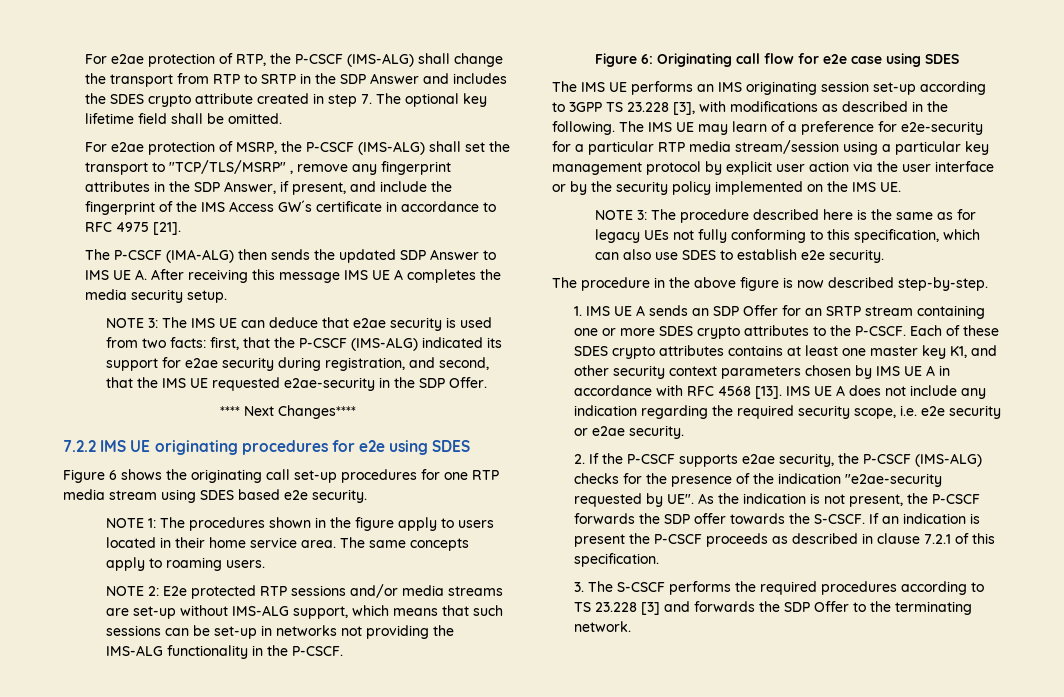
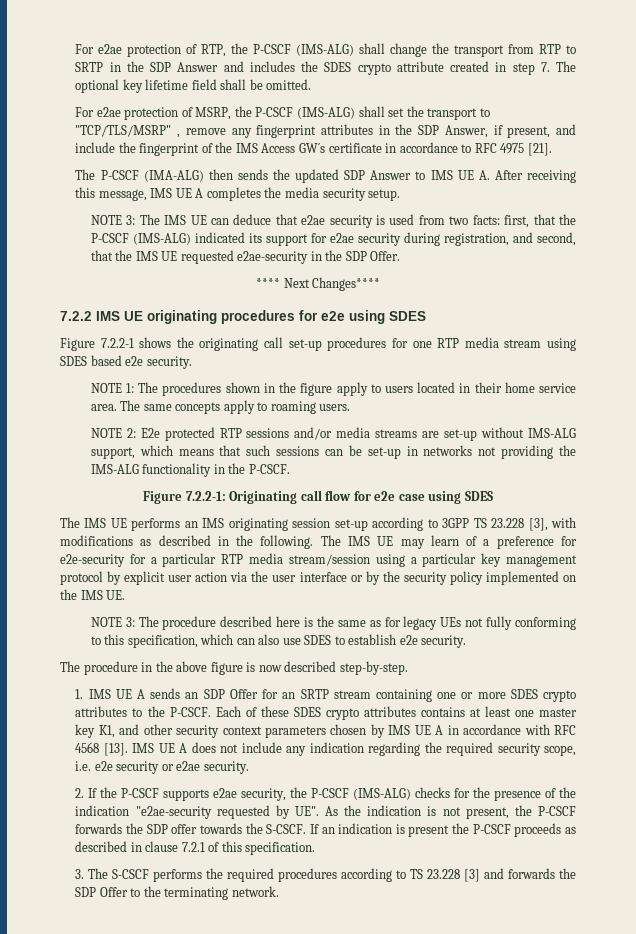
- The P-CSCF (IMA-ALG) then sends the updated SDP Answer to IMS UE A. After receiving this message IMS UE A completes the media security setup.
+ The P-CSCF (IMA-ALG) then sends the updated SDP Answer to IMS UE A. After receiving this message, IMS UE A completes the media security setup.
- Figure 6 shows the originating call set-up procedures for one RTP media stream using SDES based e2e security.
+ Figure 7.2.2-1 shows the originating call set-up procedures for one RTP media stream using SDES based e2e security.
- Figure 6: Originating call flow for e2e case using SDES
+ Figure 7.2.2-1: Originating call flow for e2e case using SDES

